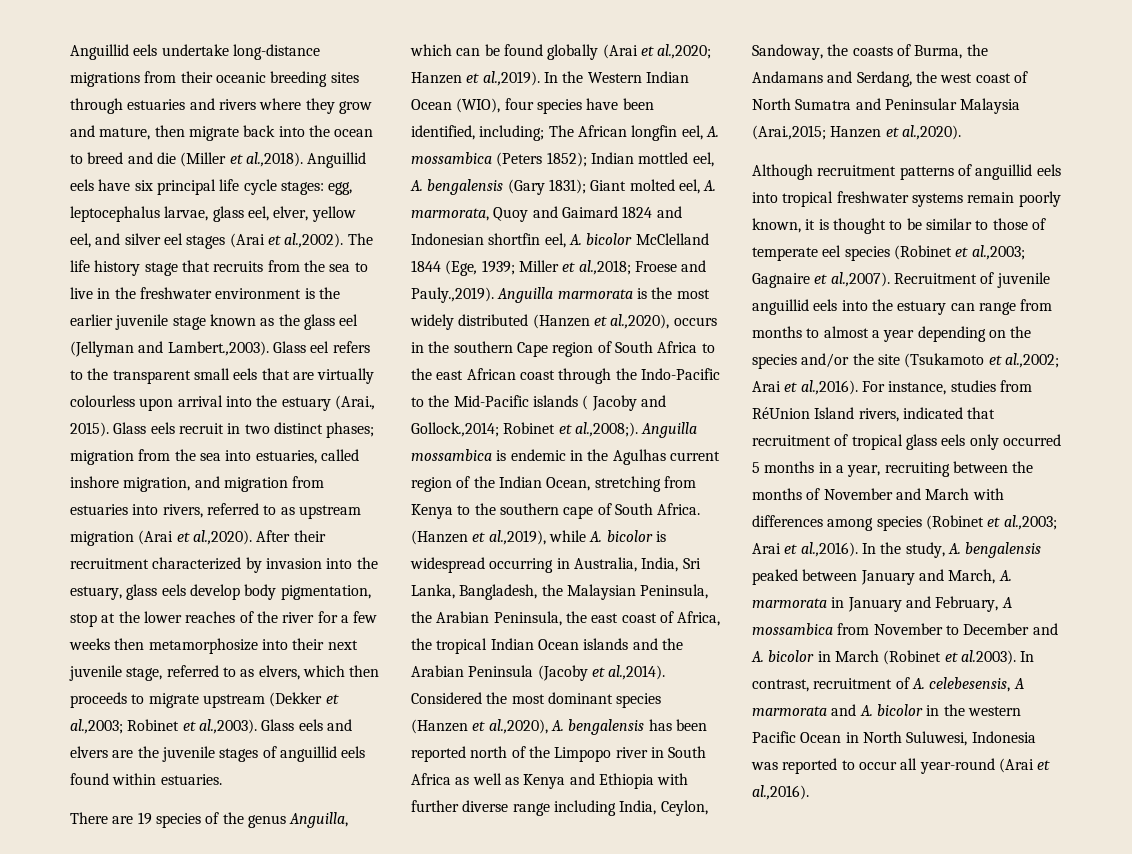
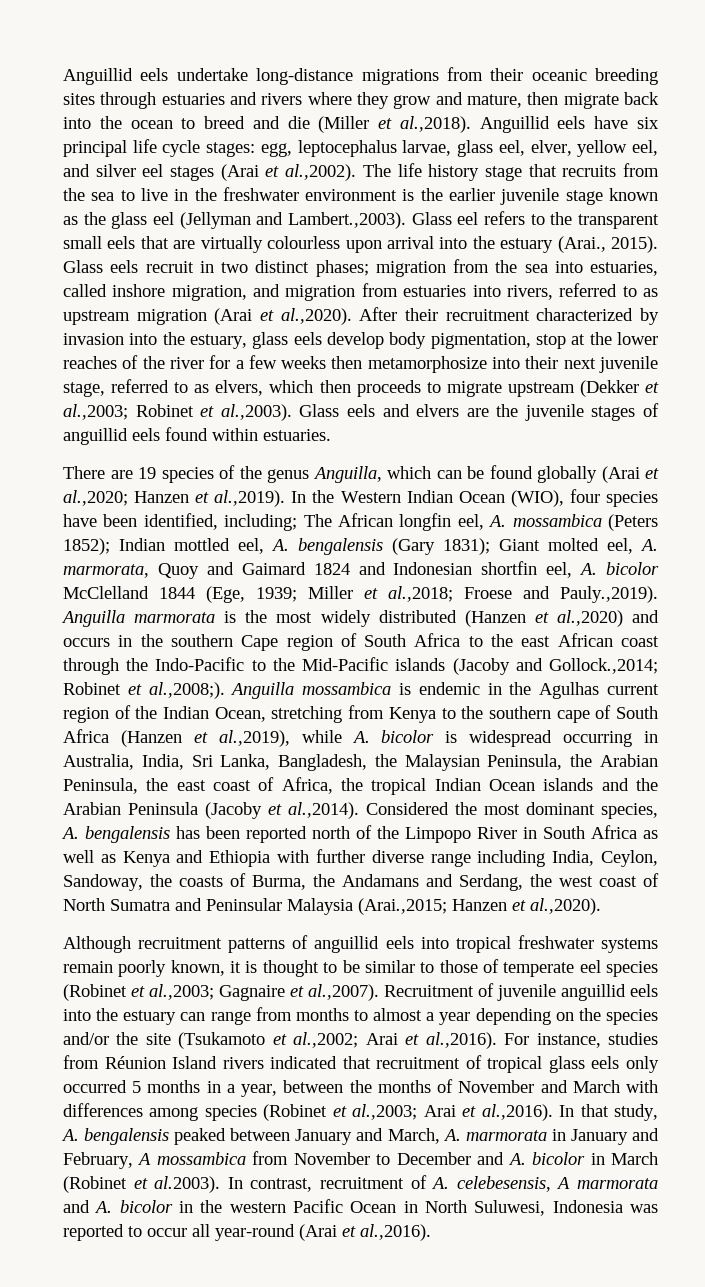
- Froese and Pauly.,2019). Anguilla marmorata is the most widely distributed (Hanzen et al.,2020), occurs in the southern Cape region of South Africa to the east African coast through the Indo-Pacific to the Mid-Pacific islands ( Jacoby and Gollock.,2014;
+ Froese and Pauly.,2019). Anguilla marmorata is the most widely distributed (Hanzen et al.,2020) and occurs in the southern Cape region of South Africa to the east African coast through the Indo-Pacific to the Mid-Pacific islands (Jacoby and Gollock.,2014;
- Robinet et al.,2008;). Anguilla mossambica is endemic in the Agulhas current region of the Indian Ocean, stretching from Kenya to the southern cape of South Africa. (Hanzen et al.,2019), while A. bicolor is widespread occurring in Australia, India, Sri Lanka, Bangladesh, the Malaysian Peninsula, the Arabian Peninsula, the east coast of Africa, the tropical Indian Ocean islands and the Arabian Peninsula (Jacoby et al.,2014). Considered the most dominant species (Hanzen et al.,2020), A. bengalensis has been reported north of the Limpopo river in South Africa as well as Kenya and Ethiopia with further diverse range including India, Ceylon, Sandoway, the coasts of Burma, the Andamans and Serdang, the west coast of North Sumatra and Peninsular Malaysia (Arai.,2015;
+ Robinet et al.,2008;). Anguilla mossambica is endemic in the Agulhas current region of the Indian Ocean, stretching from Kenya to the southern cape of South Africa (Hanzen et al.,2019), while A. bicolor is widespread occurring in Australia, India, Sri Lanka, Bangladesh, the Malaysian Peninsula, the Arabian Peninsula, the east coast of Africa, the tropical Indian Ocean islands and the Arabian Peninsula (Jacoby et al.,2014). Considered the most dominant species, A. bengalensis has been reported north of the Limpopo River in South Africa as well as Kenya and Ethiopia with further diverse range including India, Ceylon, Sandoway, the coasts of Burma, the Andamans and Serdang, the west coast of North Sumatra and Peninsular Malaysia (Arai.,2015;
- Arai et al.,2016). For instance, studies from RéUnion Island rivers, indicated that recruitment of tropical glass eels only occurred 5 months in a year, recruiting between the months of November and March with differences among species (Robinet et al.,2003;
+ Arai et al.,2016). For instance, studies from Réunion Island rivers indicated that recruitment of tropical glass eels only occurred 5 months in a year, between the months of November and March with differences among species (Robinet et al.,2003;
- Arai et al.,2016). In the study, A. bengalensis peaked between January and March, A. marmorata in January and February, A mossambica from November to December and A. bicolor in March (Robinet et al.2003). In contrast, recruitment of A. celebesensis, A marmorata and A. bicolor in the western Pacific Ocean in North Suluwesi, Indonesia was reported to occur all year-round (Arai et al.,2016).
+ Arai et al.,2016). In that study, A. bengalensis peaked between January and March, A. marmorata in January and February, A mossambica from November to December and A. bicolor in March (Robinet et al.2003). In contrast, recruitment of A. celebesensis, A marmorata and A. bicolor in the western Pacific Ocean in North Suluwesi, Indonesia was reported to occur all year-round (Arai et al.,2016).

